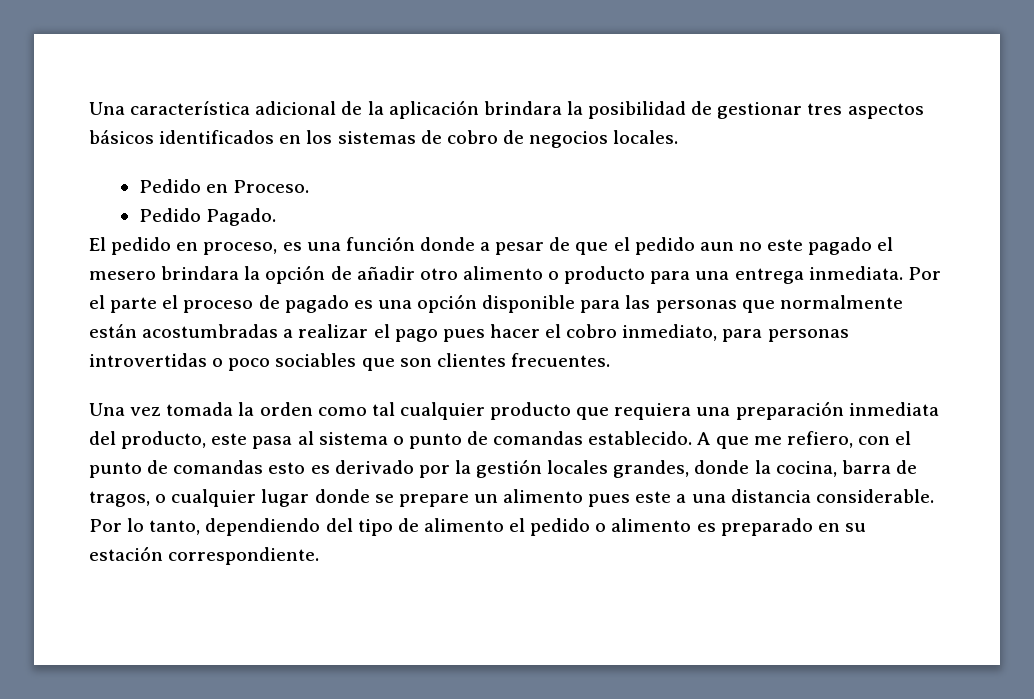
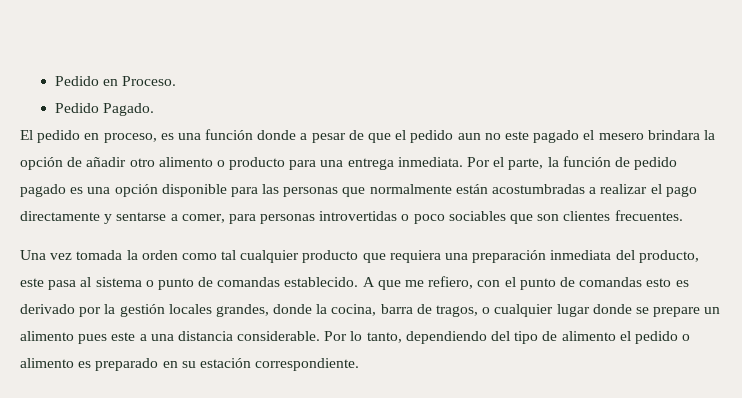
- Una característica adicional de la aplicación brindara la posibilidad de gestionar tres aspectos básicos identificados en los sistemas de cobro de negocios locales.
- Por el parte el proceso de pagado es una opción disponible para las personas que normalmente están acostumbradas a realizar el pago pues hacer el cobro inmediato, para personas introvertidas o poco sociables que son clientes frecuentes.
+ Por el parte, la función de pedido pagado es una opción disponible para las personas que normalmente están acostumbradas a realizar el pago directamente y sentarse a comer, para personas introvertidas o poco sociables que son clientes frecuentes.

